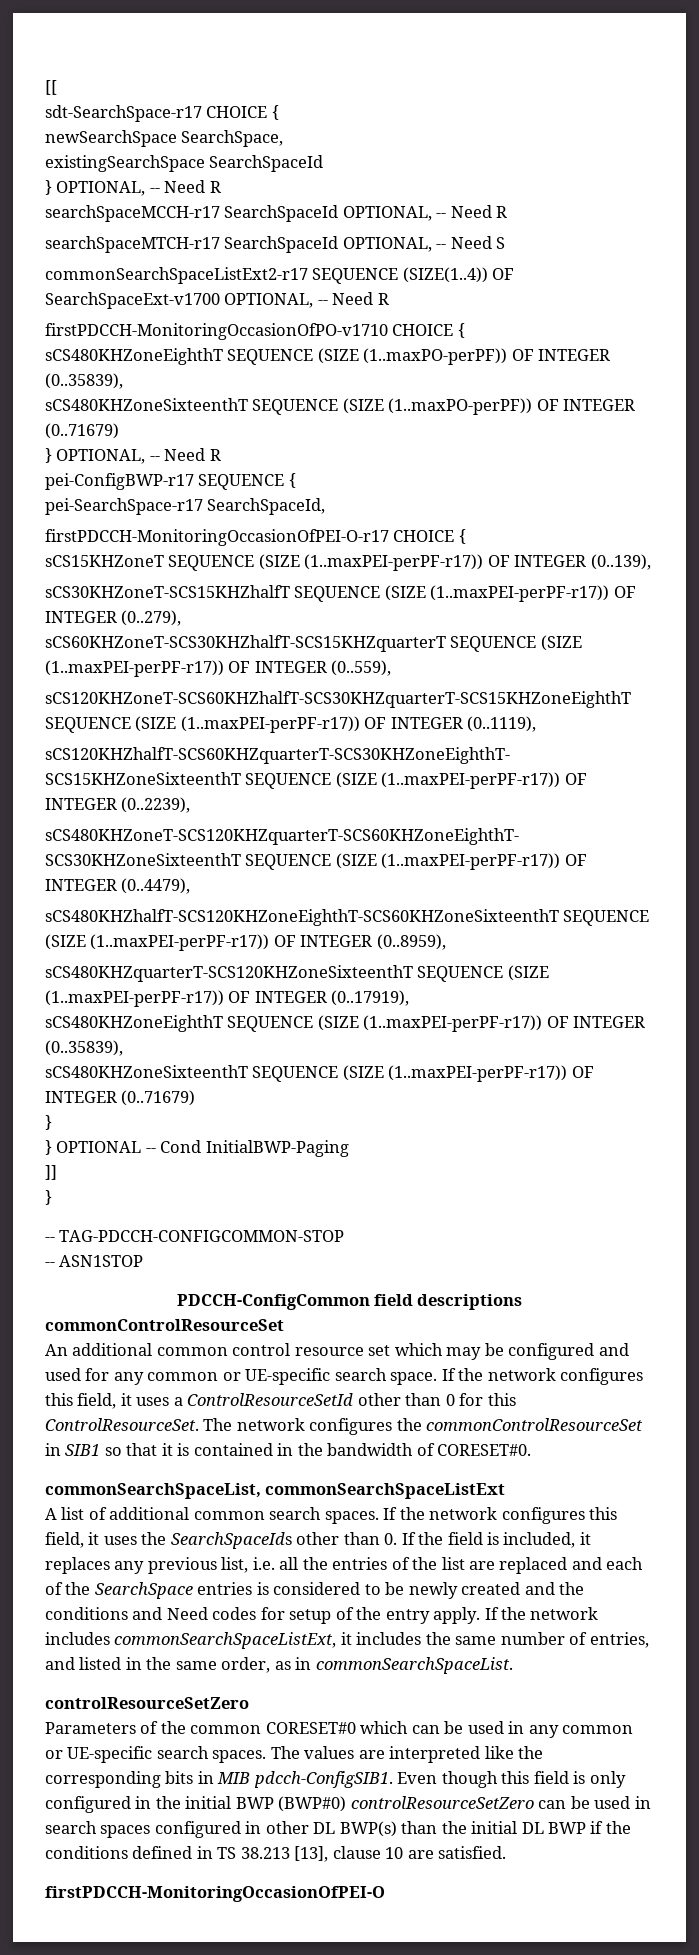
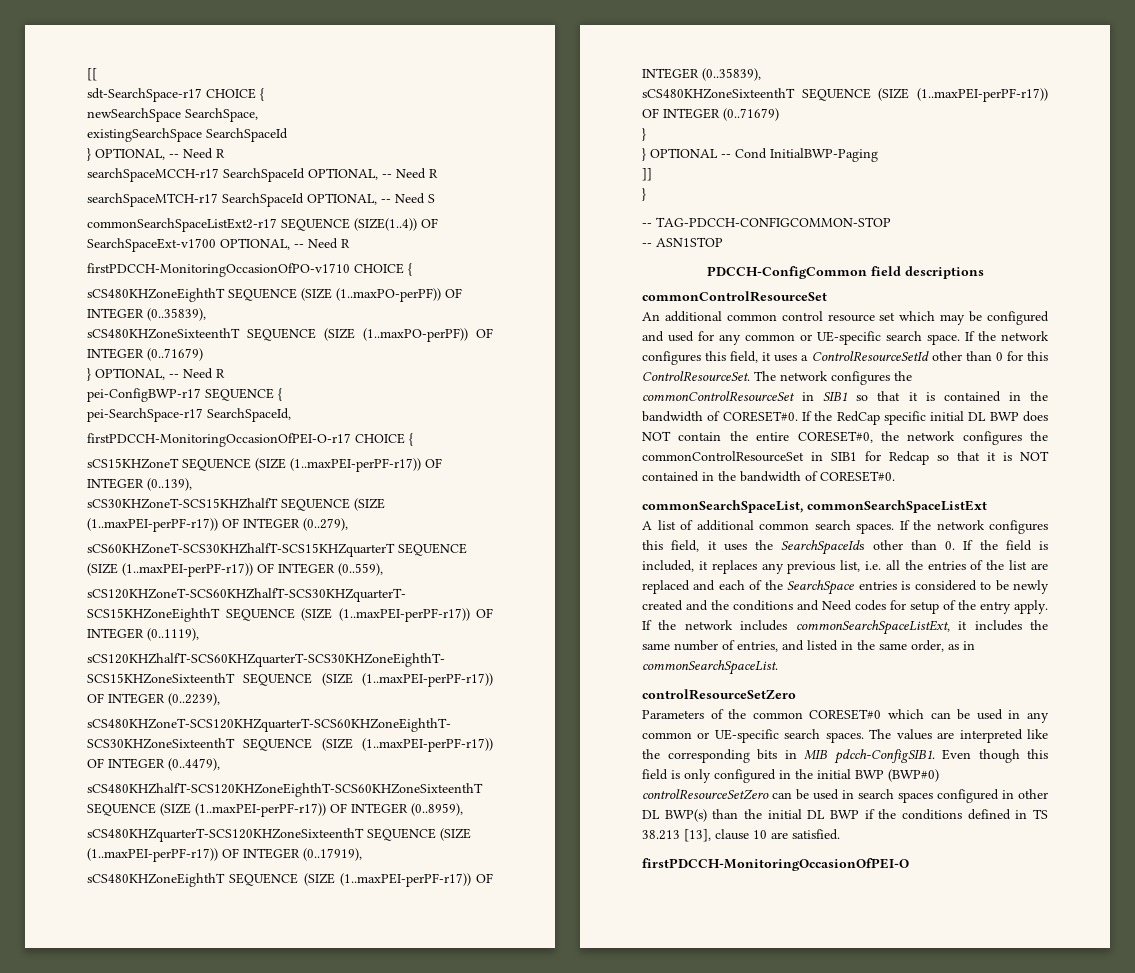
+ If the RedCap specific initial DL BWP does NOT contain the entire CORESET#0, the network configures the commonControlResourceSet in SIB1 for Redcap so that it is NOT contained in the bandwidth of CORESET#0.

